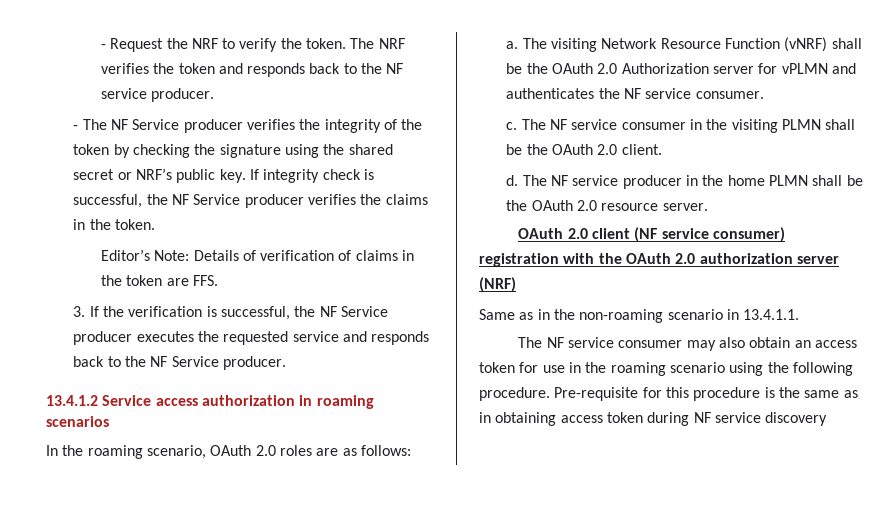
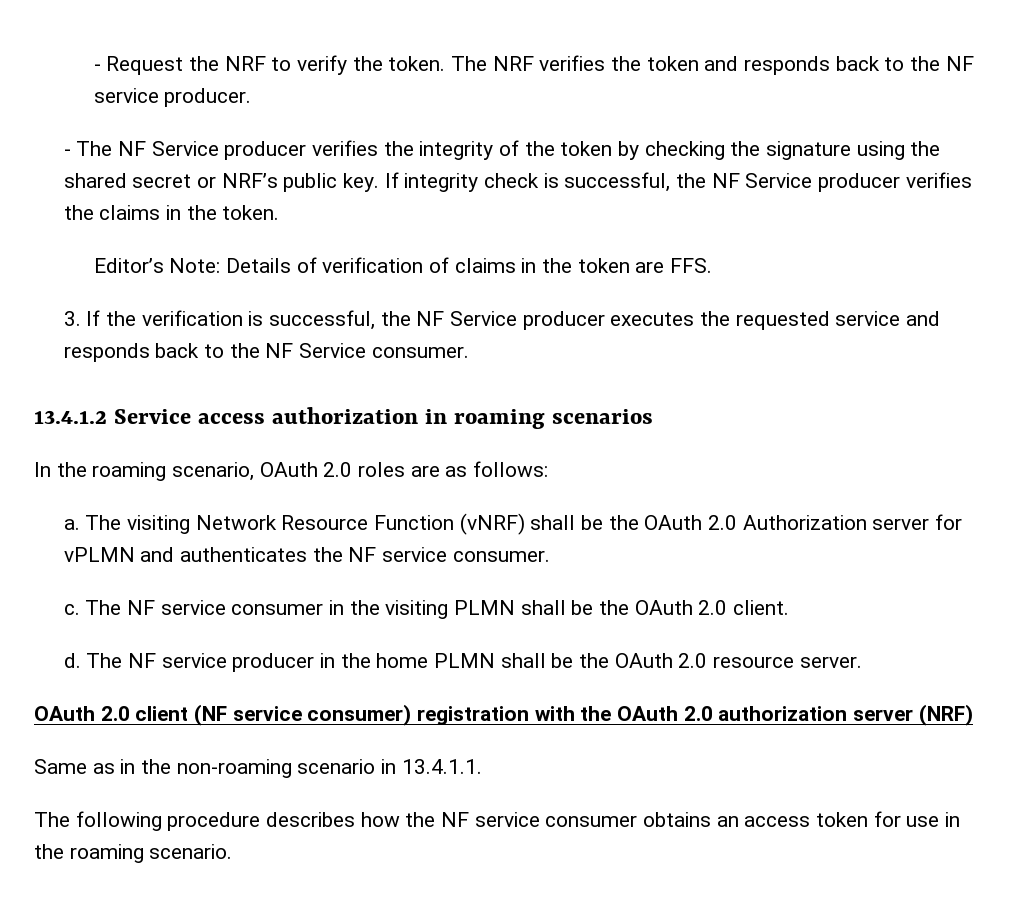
- 3. If the verification is successful, the NF Service producer executes the requested service and responds back to the NF Service producer.
+ 3. If the verification is successful, the NF Service producer executes the requested service and responds back to the NF Service consumer.
- The NF service consumer may also obtain an access token for use in the roaming scenario using the following procedure. Pre-requisite for this procedure is the same as in obtaining access token during NF service discovery
+ The following procedure describes how the NF service consumer obtains an access token for use in the roaming scenario.

